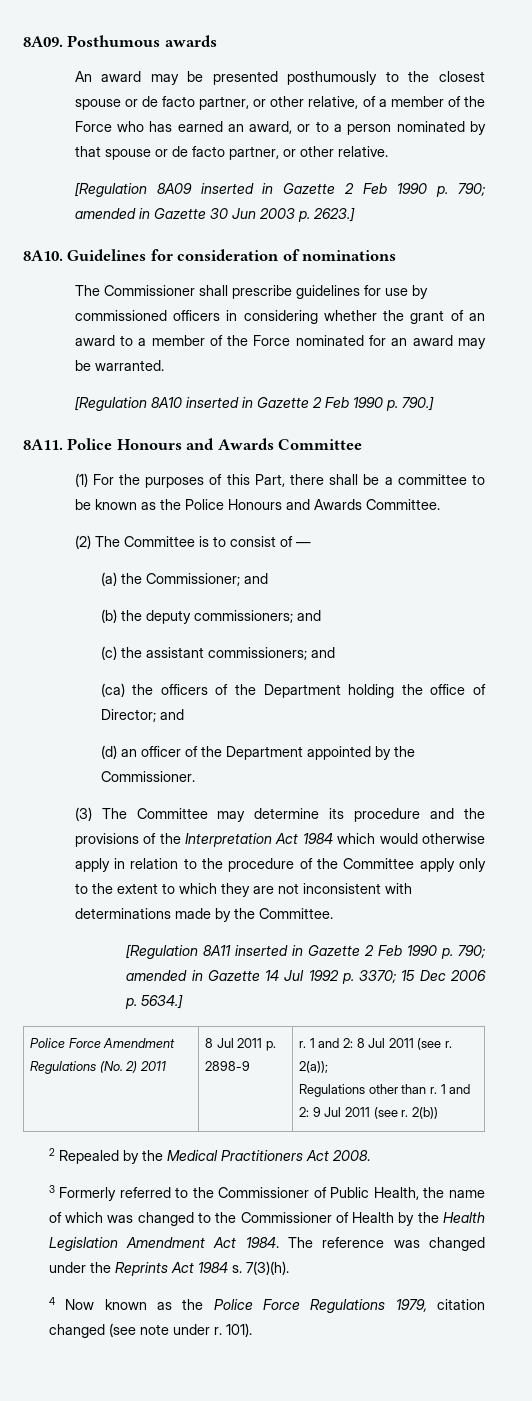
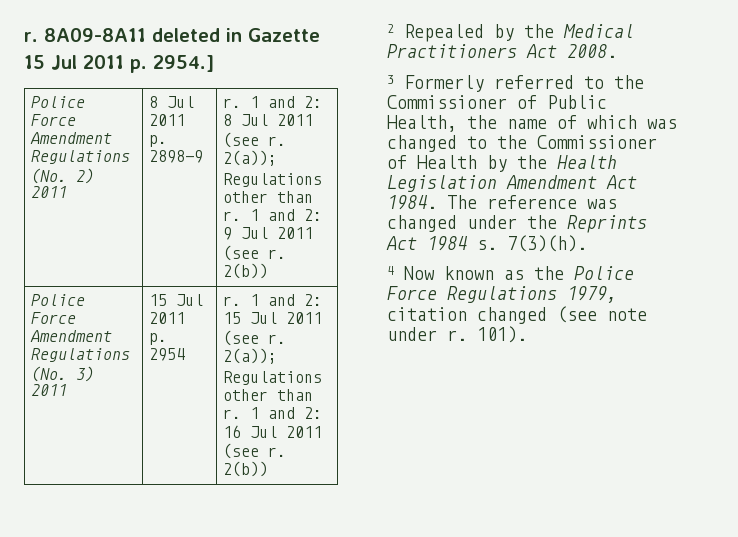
- 8A09. Posthumous awards
- An award may be presented posthumously to the closest spouse or de facto partner, or other relative, of a member of the Force who has earned an award, or to a person nominated by that spouse or de facto partner, or other relative.
- [Regulation 8A09 inserted in Gazette 2 Feb 1990 p. 790; amended in Gazette 30 Jun 2003 p. 2623.]
- 8A10. Guidelines for consideration of nominations
- The Commissioner shall prescribe guidelines for use by commissioned officers in considering whether the grant of an award to a member of the Force nominated for an award may be warranted.
- [Regulation 8A10 inserted in Gazette 2 Feb 1990 p. 790.]
- 8A11. Police Honours and Awards Committee
- (1) For the purposes of this Part, there shall be a committee to be known as the Police Honours and Awards Committee.
- (2) The Committee is to consist of —
- (a) the Commissioner; and
- (b) the deputy commissioners; and
- (c) the assistant commissioners; and
- (ca) the officers of the Department holding the office of Director; and
- (d) an officer of the Department appointed by the Commissioner.
- (3) The Committee may determine its procedure and the provisions of the Interpretation Act 1984 which would otherwise apply in relation to the procedure of the Committee apply only to the extent to which they are not inconsistent with determinations made by the Committee.
- [Regulation 8A11 inserted in Gazette 2 Feb 1990 p. 790; amended in Gazette 14 Jul 1992 p. 3370; 15 Dec 2006 p. 5634.]
+ r. 8A09-8A11 deleted in Gazette 15 Jul 2011 p. 2954.]
+ Police Force Amendment Regulations (No. 3) 2011 | 15 Jul 2011 p. 2954 | r. 1 and 2: 15 Jul 2011 (see r. 2(a));
+ Regulations other than r. 1 and 2: 16 Jul 2011 (see r. 2(b))

